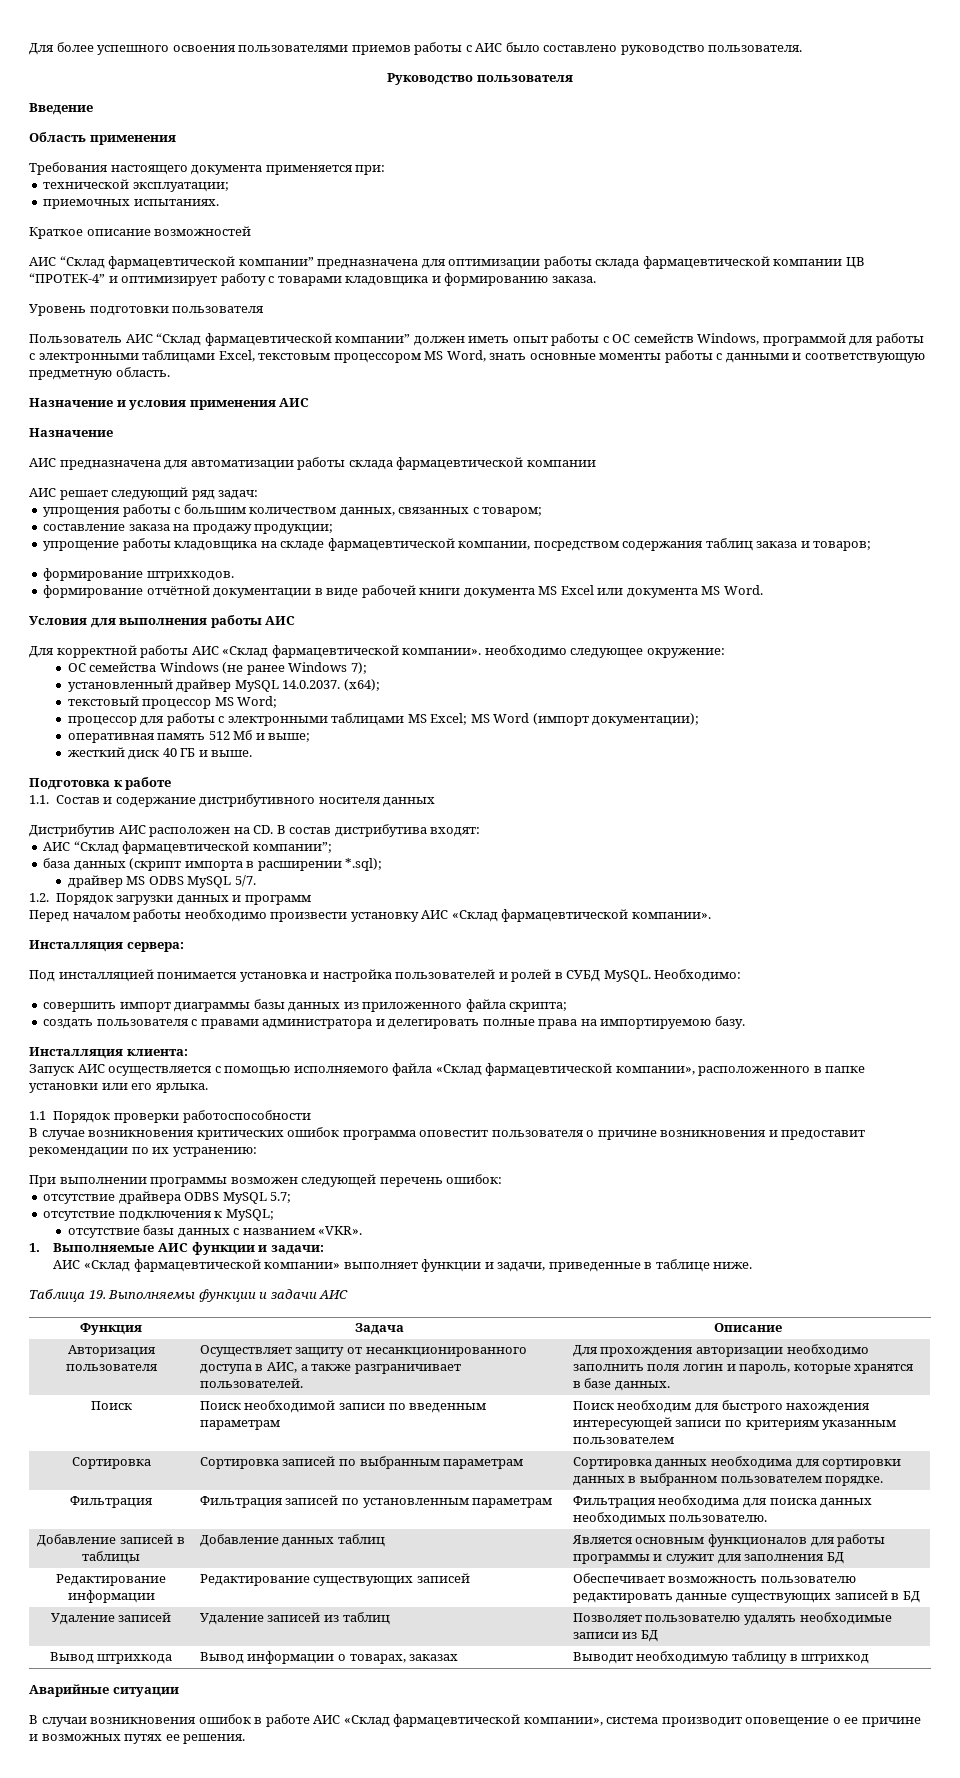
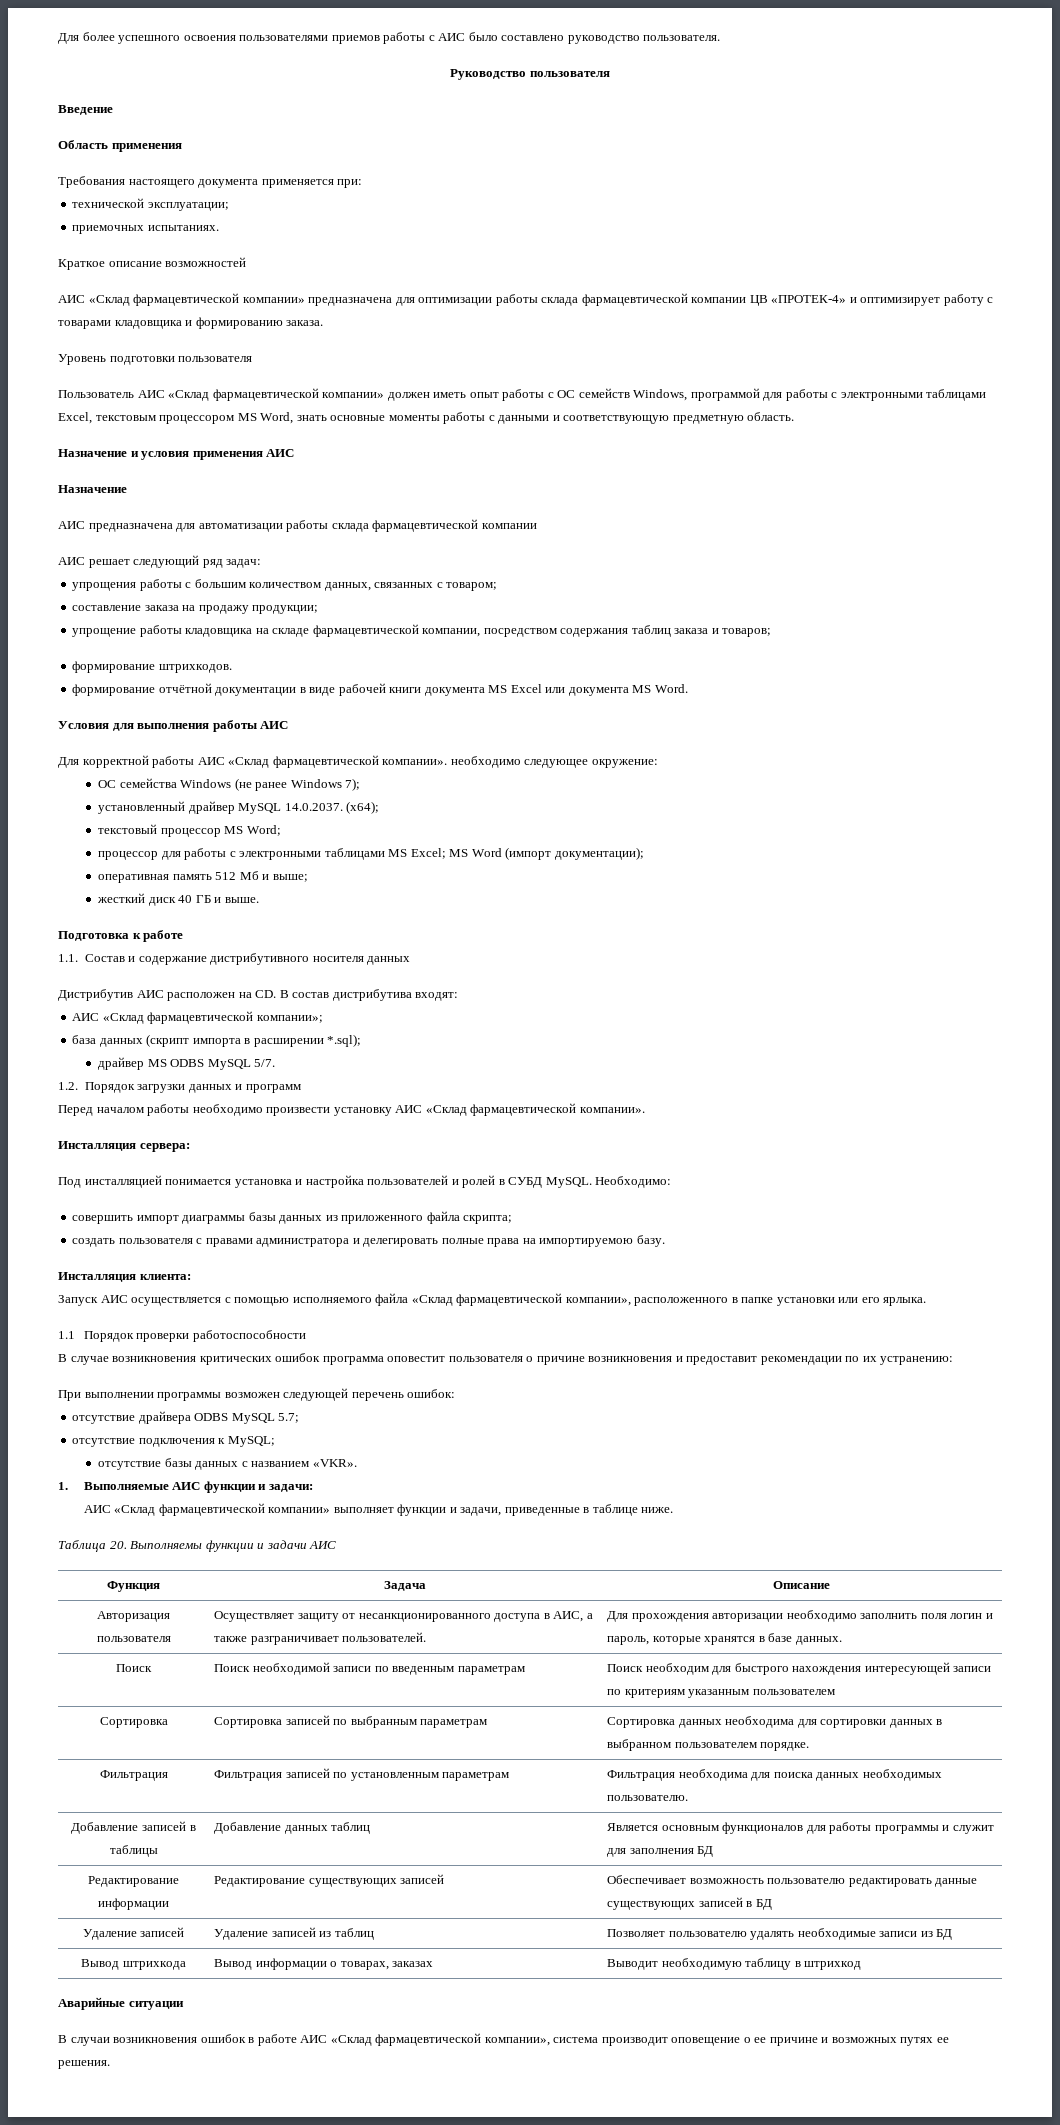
- АИС “Склад фармацевтической компании” предназначена для оптимизации работы склада фармацевтической компании ЦВ “ПРОТЕК-4” и оптимизирует работу с товарами кладовщика и формированию заказа.
+ АИС «Склад фармацевтической компании» предназначена для оптимизации работы склада фармацевтической компании ЦВ «ПРОТЕК-4» и оптимизирует работу с товарами кладовщика и формированию заказа.
- Пользователь АИС “Склад фармацевтической компании” должен иметь опыт работы с ОС семейств Windows, программой для работы с электронными таблицами Excel, текстовым процессором MS Word, знать основные моменты работы с данными и соответствующую предметную область.
+ Пользователь АИС «Склад фармацевтической компании» должен иметь опыт работы с ОС семейств Windows, программой для работы с электронными таблицами Excel, текстовым процессором MS Word, знать основные моменты работы с данными и соответствующую предметную область.
- АИС “Склад фармацевтической компании”;
+ АИС «Склад фармацевтической компании»;
- Таблица 19. Выполняемы функции и задачи АИС
+ Таблица 20. Выполняемы функции и задачи АИС

